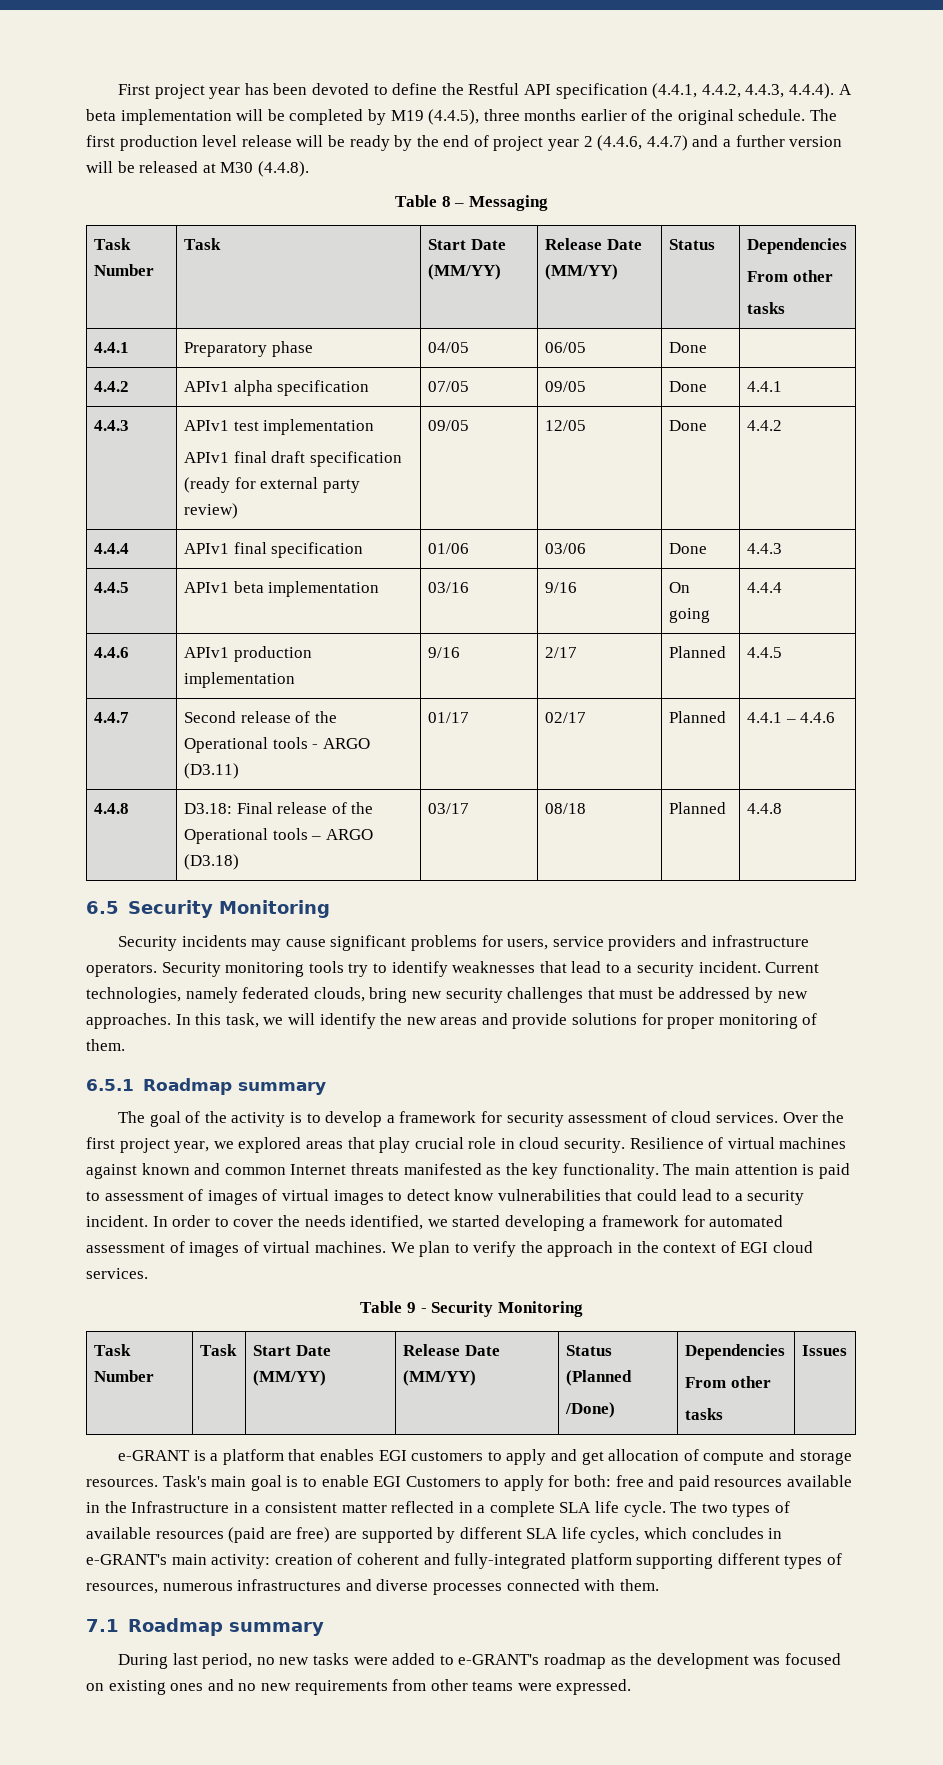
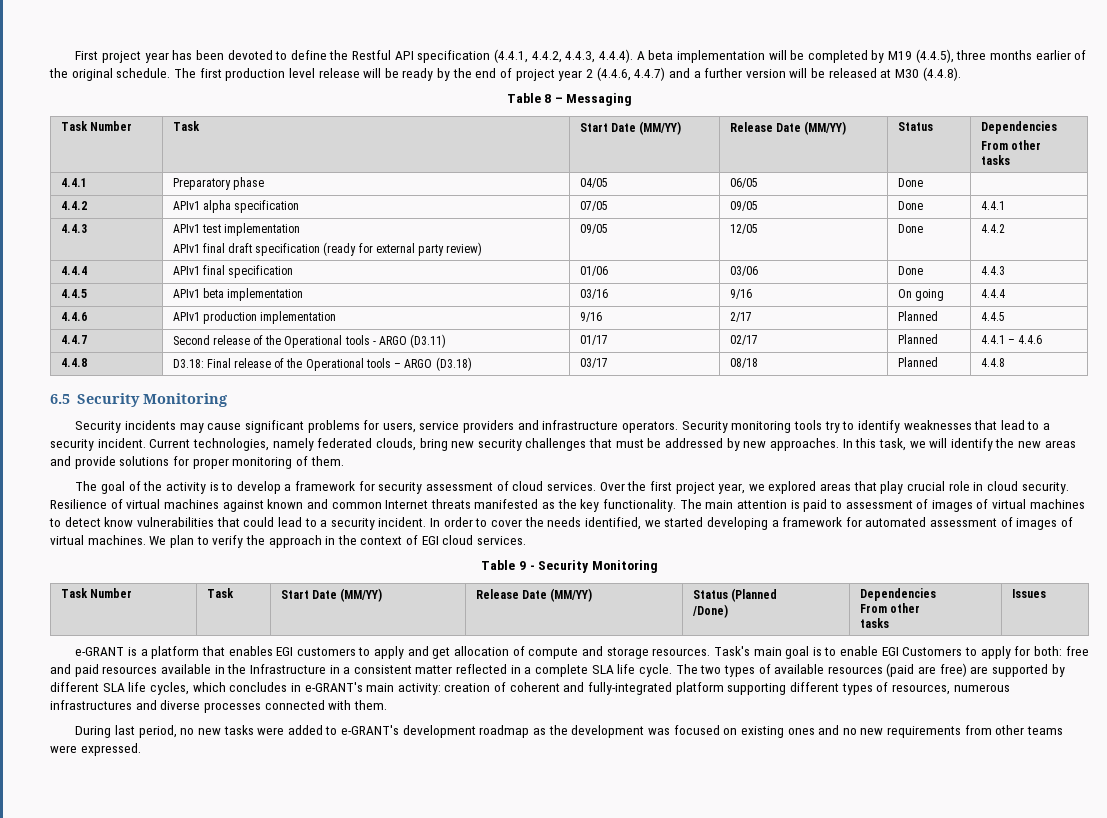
- 6.5.1 Roadmap summary
- The main attention is paid to assessment of images of virtual images to detect know vulnerabilities that could lead to a security incident.
+ The main attention is paid to assessment of images of virtual machines to detect know vulnerabilities that could lead to a security incident.
- 7.1 Roadmap summary
- During last period, no new tasks were added to e-GRANT's roadmap as the development was focused on existing ones and no new requirements from other teams were expressed.
+ During last period, no new tasks were added to e-GRANT's development roadmap as the development was focused on existing ones and no new requirements from other teams were expressed.

